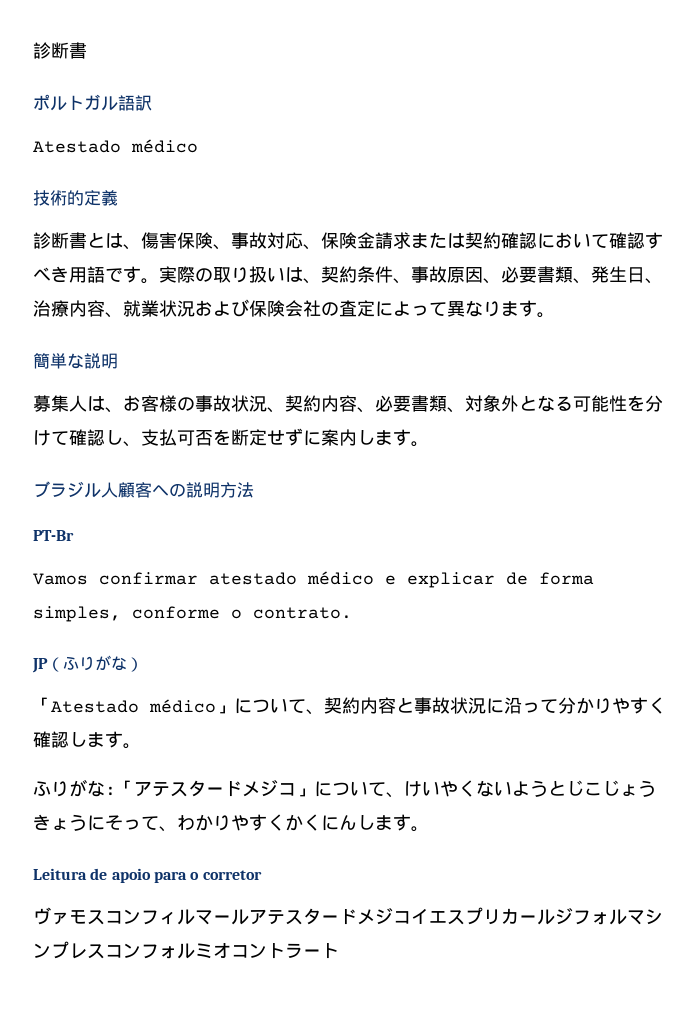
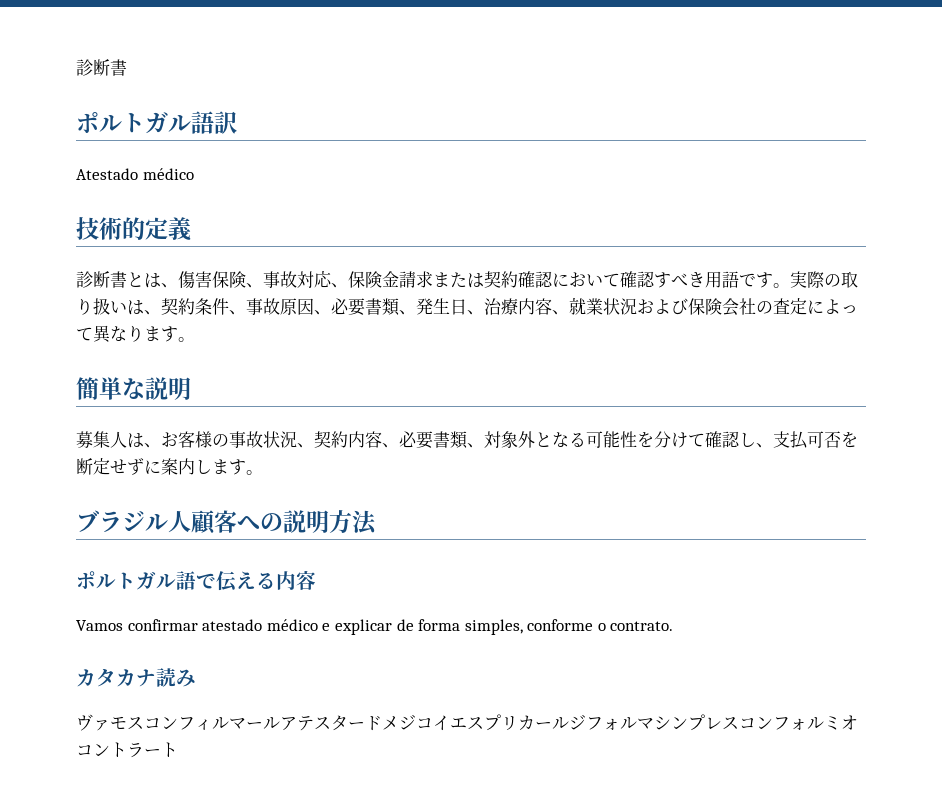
- PT-Br
+ ポルトガル語で伝える内容
- JP（ふりがな）
- 「Atestado médico」について、契約内容と事故状況に沿って分かりやすく確認します。
- ふりがな:「アテスタードメジコ」について、けいやくないようとじこじょうきょうにそって、わかりやすくかくにんします。
- Leitura de apoio para o corretor
+ カタカナ読み

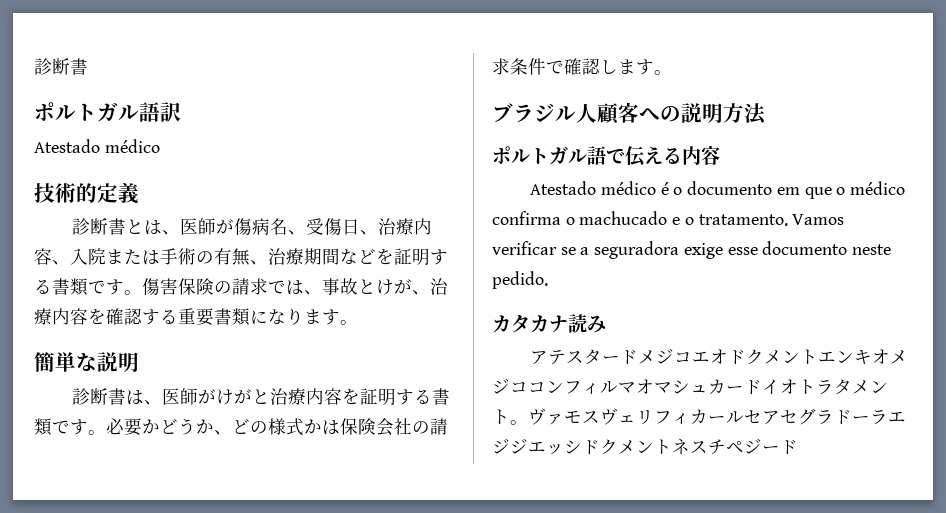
- 診断書とは、傷害保険、事故対応、保険金請求または契約確認において確認すべき用語です。実際の取り扱いは、契約条件、事故原因、必要書類、発生日、治療内容、就業状況および保険会社の査定によって異なります。
+ 診断書とは、医師が傷病名、受傷日、治療内容、入院または手術の有無、治療期間などを証明する書類です。傷害保険の請求では、事故とけが、治療内容を確認する重要書類になります。
- 募集人は、お客様の事故状況、契約内容、必要書類、対象外となる可能性を分けて確認し、支払可否を断定せずに案内します。
+ 診断書は、医師がけがと治療内容を証明する書類です。必要かどうか、どの様式かは保険会社の請求条件で確認します。
- Vamos confirmar atestado médico e explicar de forma simples, conforme o contrato.
+ Atestado médico é o documento em que o médico confirma o machucado e o tratamento. Vamos verificar se a seguradora exige esse documento neste pedido.
  カタカナ読み
- ヴァモスコンフィルマールアテスタードメジコイエスプリカールジフォルマシンプレスコンフォルミオコントラート
+ アテスタードメジコエオドクメントエンキオメジココンフィルマオマシュカードイオトラタメント。ヴァモスヴェリフィカールセアセグラドーラエジジエッシドクメントネスチペジード

